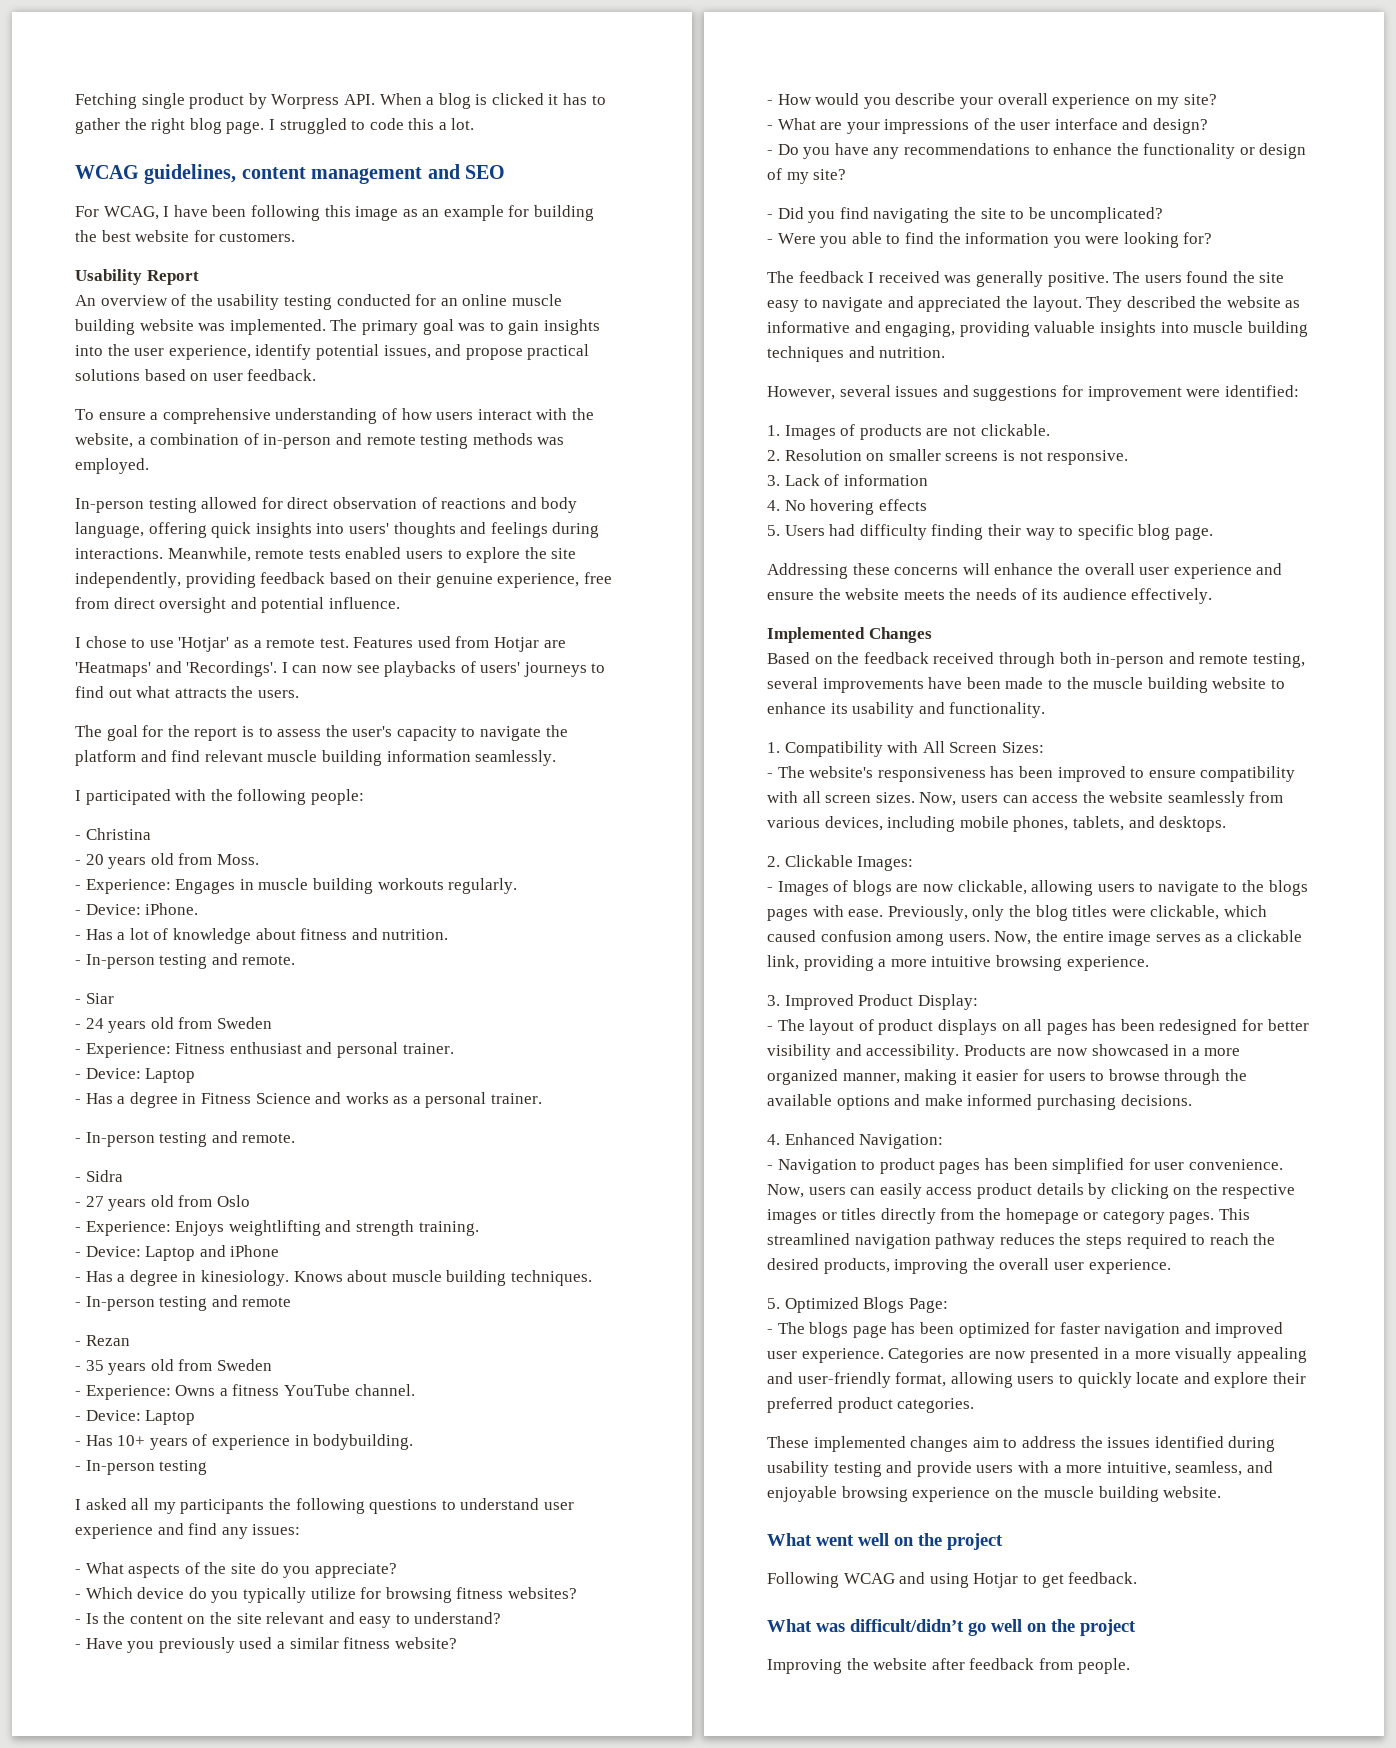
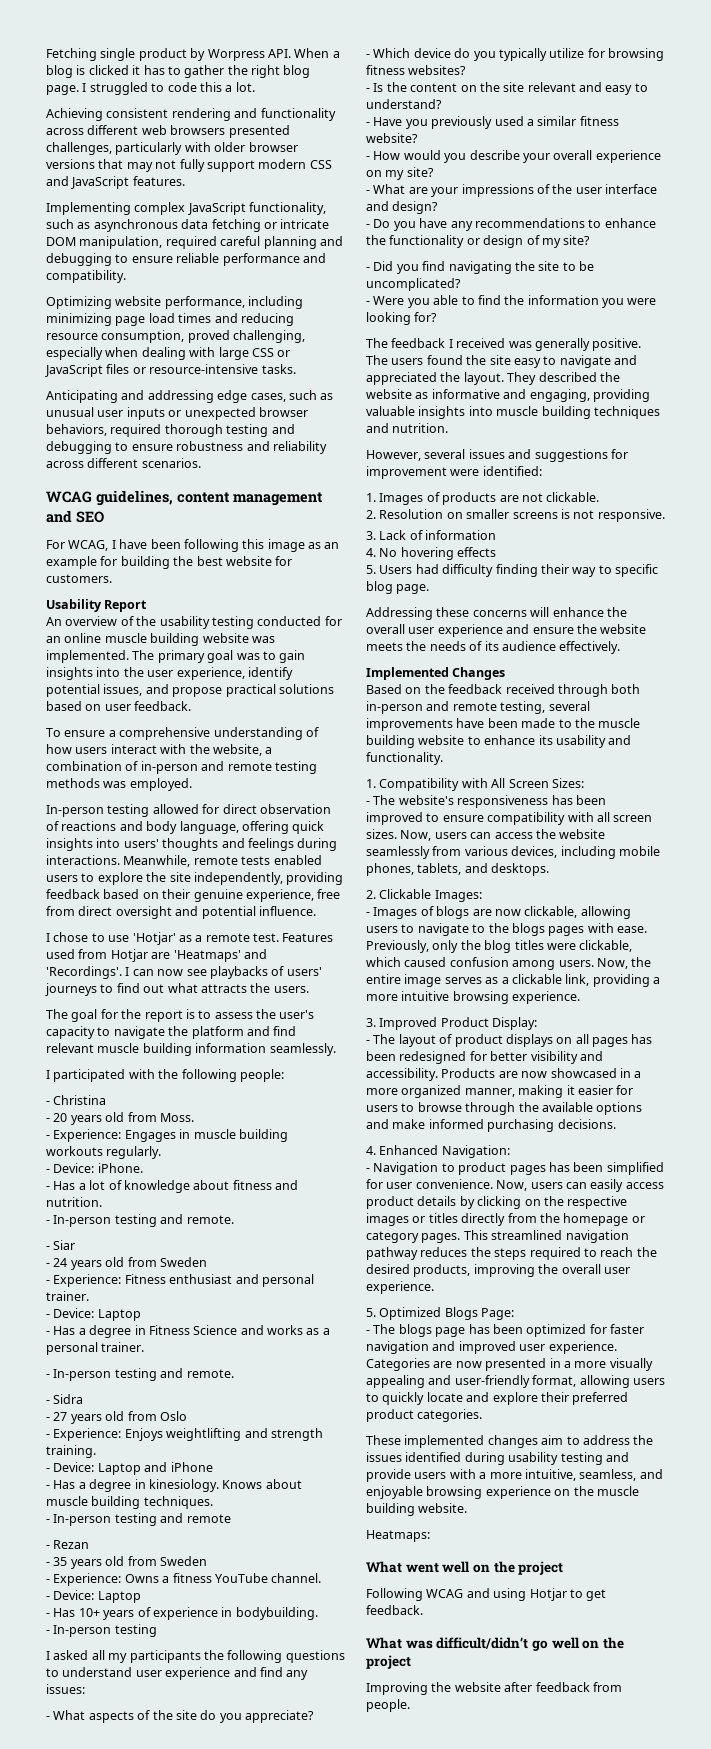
+ Achieving consistent rendering and functionality across different web browsers presented challenges, particularly with older browser versions that may not fully support modern CSS and JavaScript features.
+ Implementing complex JavaScript functionality, such as asynchronous data fetching or intricate DOM manipulation, required careful planning and debugging to ensure reliable performance and compatibility.
+ Optimizing website performance, including minimizing page load times and reducing resource consumption, proved challenging, especially when dealing with large CSS or JavaScript files or resource-intensive tasks.
+ Anticipating and addressing edge cases, such as unusual user inputs or unexpected browser behaviors, required thorough testing and debugging to ensure robustness and reliability across different scenarios.
+ Heatmaps:

